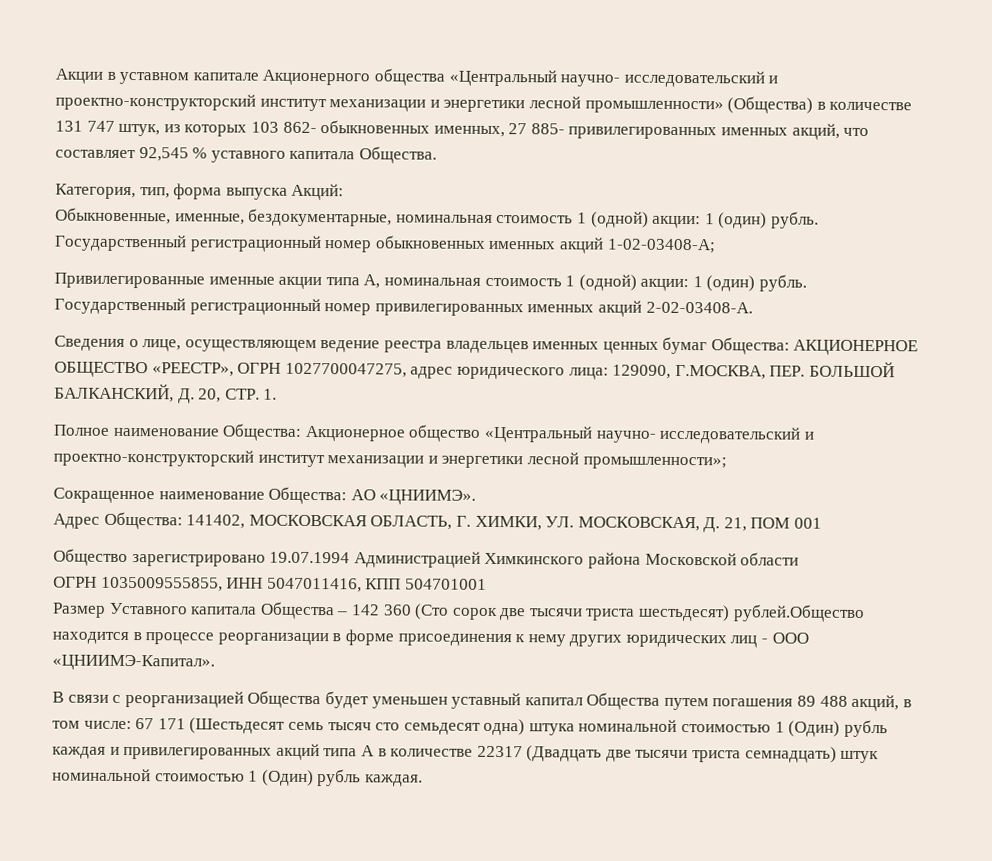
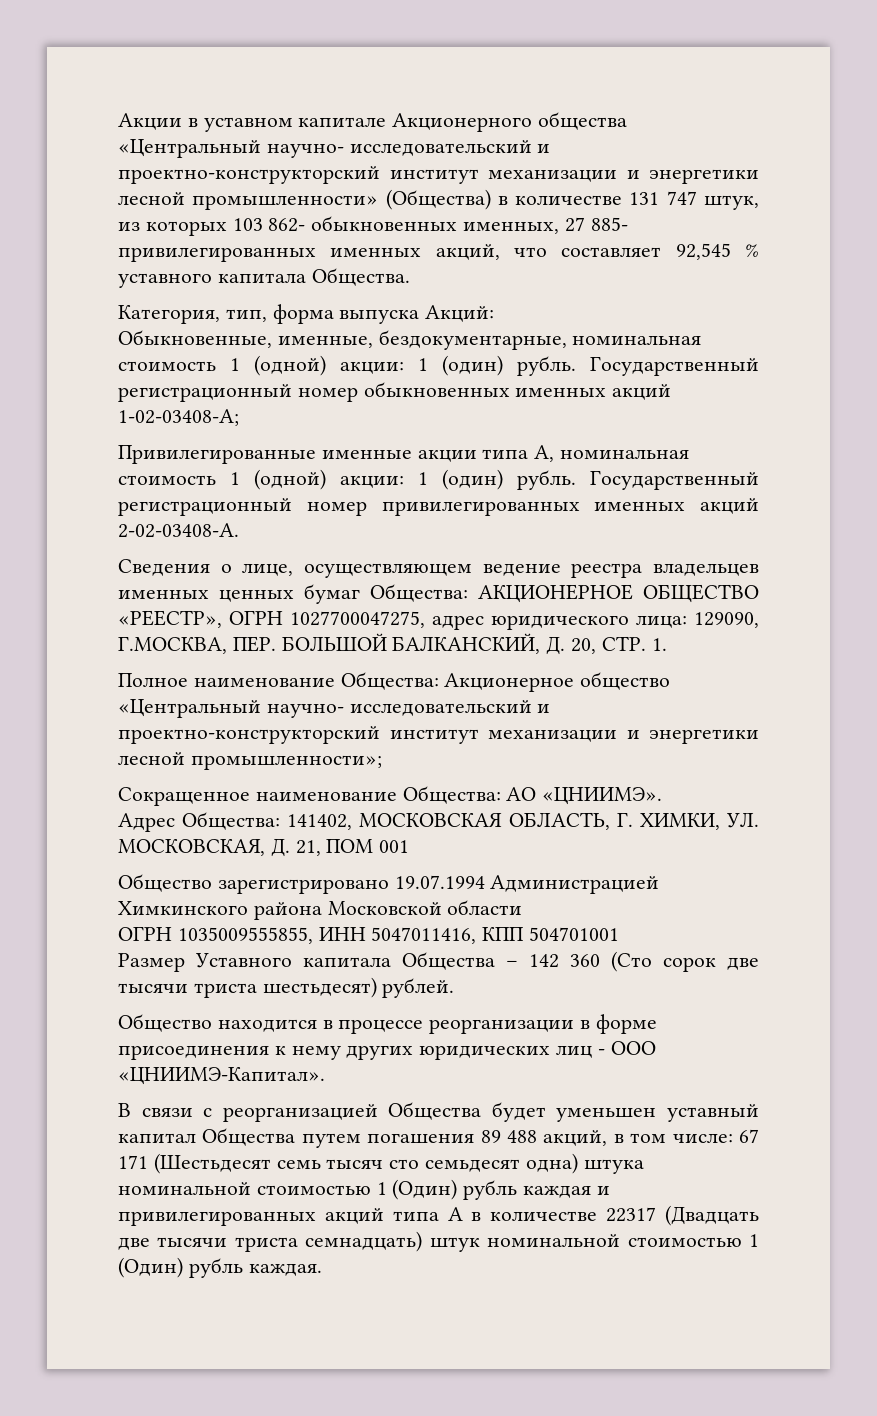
- Размер Уставного капитала Общества – 142 360 (Сто сорок две тысячи триста шестьдесят) рублей.Общество находится в процессе реорганизации в форме присоединения к нему других юридических лиц - ООО «ЦНИИМЭ-Капитал».
+ Размер Уставного капитала Общества – 142 360 (Сто сорок две тысячи триста шестьдесят) рублей.
+ Общество находится в процессе реорганизации в форме присоединения к нему других юридических лиц - ООО «ЦНИИМЭ-Капитал».

